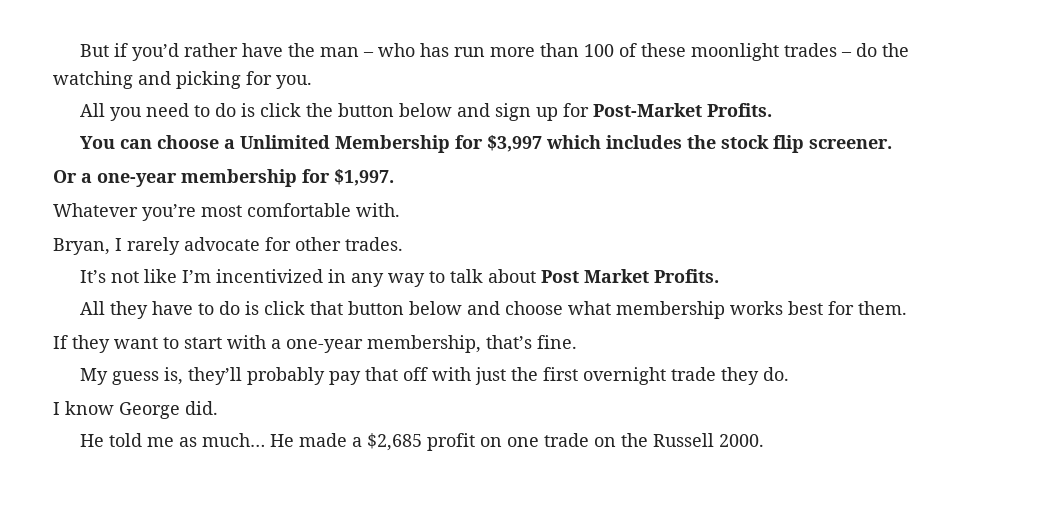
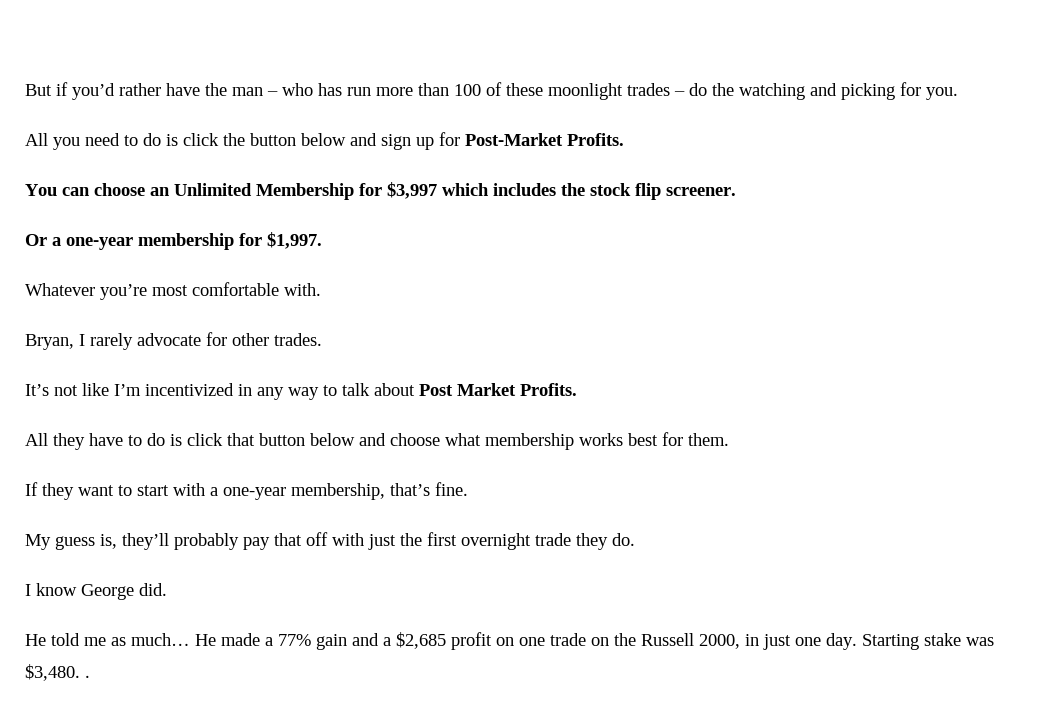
- You can choose a Unlimited Membership for $3,997 which includes the stock flip screener.
+ You can choose an Unlimited Membership for $3,997 which includes the stock flip screener.
- He made a $2,685 profit on one trade on the Russell 2000.
+ He made a 77% gain and a $2,685 profit on one trade on the Russell 2000, in just one day. Starting stake was $3,480. .

